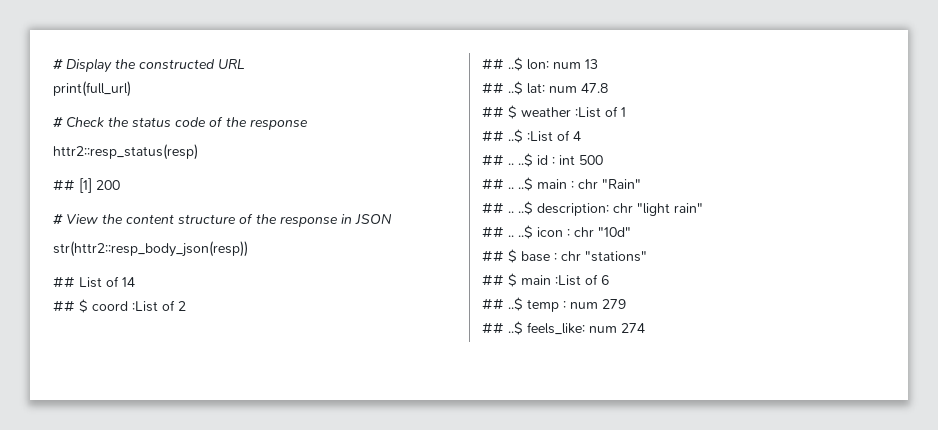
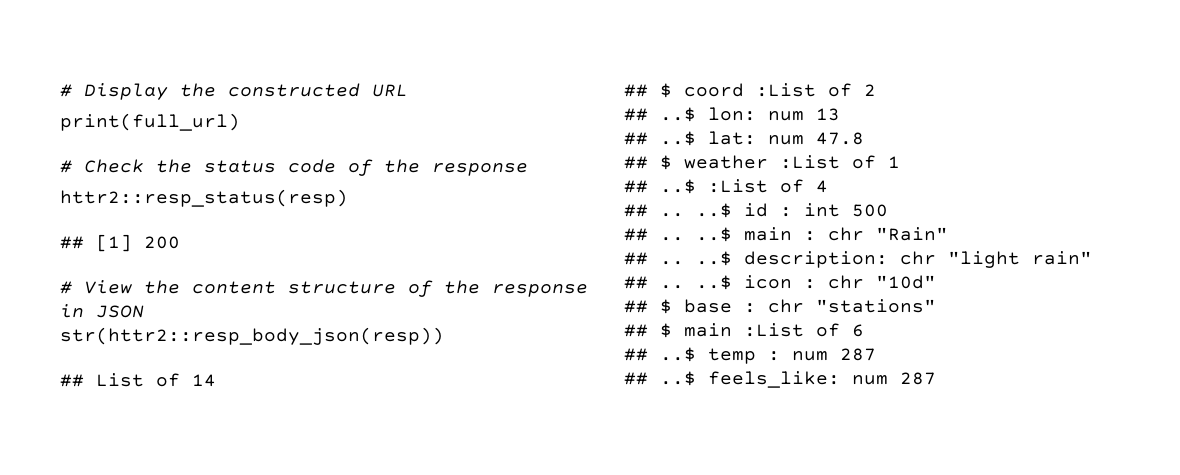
- ## ..$ temp : num 279
+ ## ..$ temp : num 287
- ## ..$ feels_like: num 274
+ ## ..$ feels_like: num 287

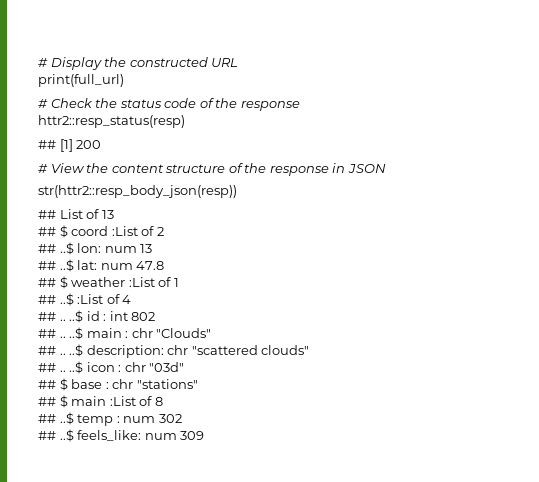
- ## List of 14
+ ## List of 13
- ## .. ..$ id : int 500
+ ## .. ..$ id : int 802
- ## .. ..$ main : chr "Rain"
+ ## .. ..$ main : chr "Clouds"
- ## .. ..$ description: chr "light rain"
+ ## .. ..$ description: chr "scattered clouds"
- ## .. ..$ icon : chr "10d"
+ ## .. ..$ icon : chr "03d"
- ## $ main :List of 6
+ ## $ main :List of 8
- ## ..$ temp : num 287
+ ## ..$ temp : num 302
- ## ..$ feels_like: num 287
+ ## ..$ feels_like: num 309

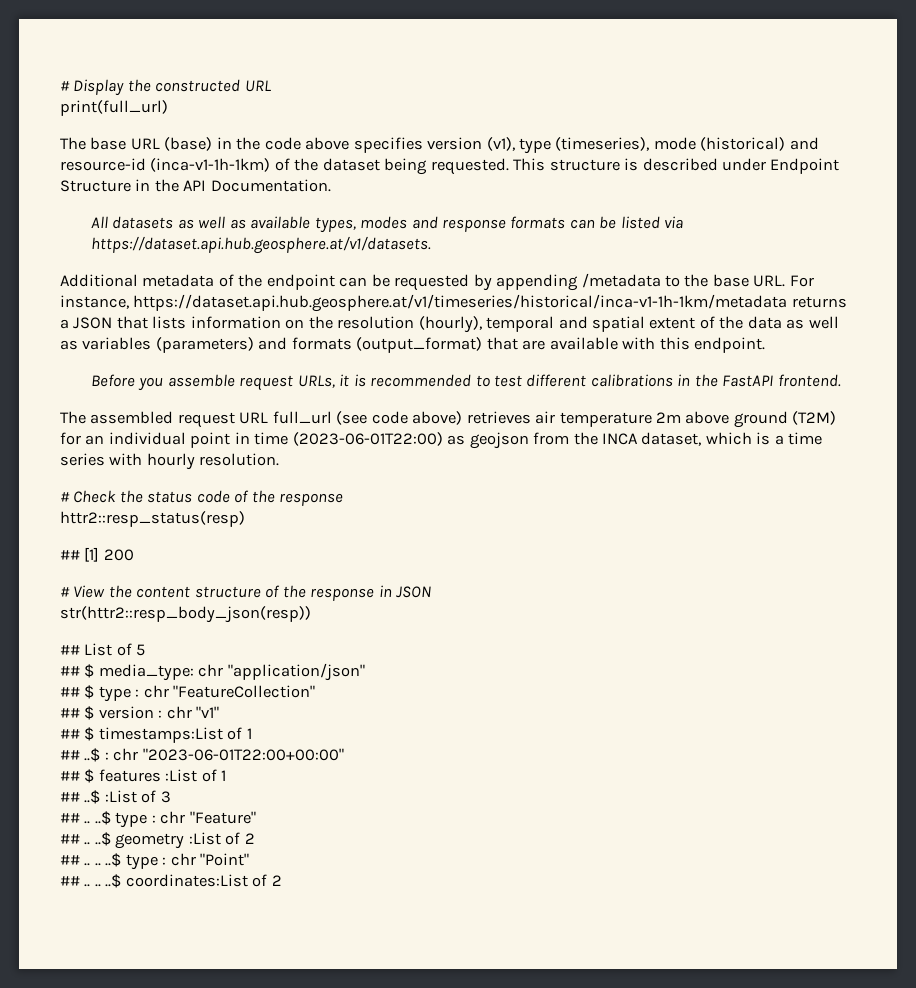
+ The base URL (base) in the code above specifies version (v1), type (timeseries), mode (historical) and resource-id (inca-v1-1h-1km) of the dataset being requested. This structure is described under Endpoint Structure in the API Documentation.
+ All datasets as well as available types, modes and response formats can be listed via https://dataset.api.hub.geosphere.at/v1/datasets.
+ Additional metadata of the endpoint can be requested by appending /metadata to the base URL. For instance, https://dataset.api.hub.geosphere.at/v1/timeseries/historical/inca-v1-1h-1km/metadata returns a JSON that lists information on the resolution (hourly), temporal and spatial extent of the data as well as variables (parameters) and formats (output_format) that are available with this endpoint.
+ Before you assemble request URLs, it is recommended to test different calibrations in the FastAPI frontend.
+ The assembled request URL full_url (see code above) retrieves air temperature 2m above ground (T2M) for an individual point in time (2023-06-01T22:00) as geojson from the INCA dataset, which is a time series with hourly resolution.
- ## List of 13
- ## $ coord :List of 2
- ## ..$ lon: num 13
- ## ..$ lat: num 47.8
- ## $ weather :List of 1
+ ## List of 5
+ ## $ media_type: chr "application/json"
+ ## $ type : chr "FeatureCollection"
+ ## $ version : chr "v1"
+ ## $ timestamps:List of 1
+ ## ..$ : chr "2023-06-01T22:00+00:00"
+ ## $ features :List of 1
- ## ..$ :List of 4
- ## .. ..$ id : int 802
- ## .. ..$ main : chr "Clouds"
- ## .. ..$ description: chr "scattered clouds"
- ## .. ..$ icon : chr "03d"
- ## $ base : chr "stations"
- ## $ main :List of 8
- ## ..$ temp : num 302
- ## ..$ feels_like: num 309
+ ## ..$ :List of 3
+ ## .. ..$ type : chr "Feature"
+ ## .. ..$ geometry :List of 2
+ ## .. .. ..$ type : chr "Point"
+ ## .. .. ..$ coordinates:List of 2

